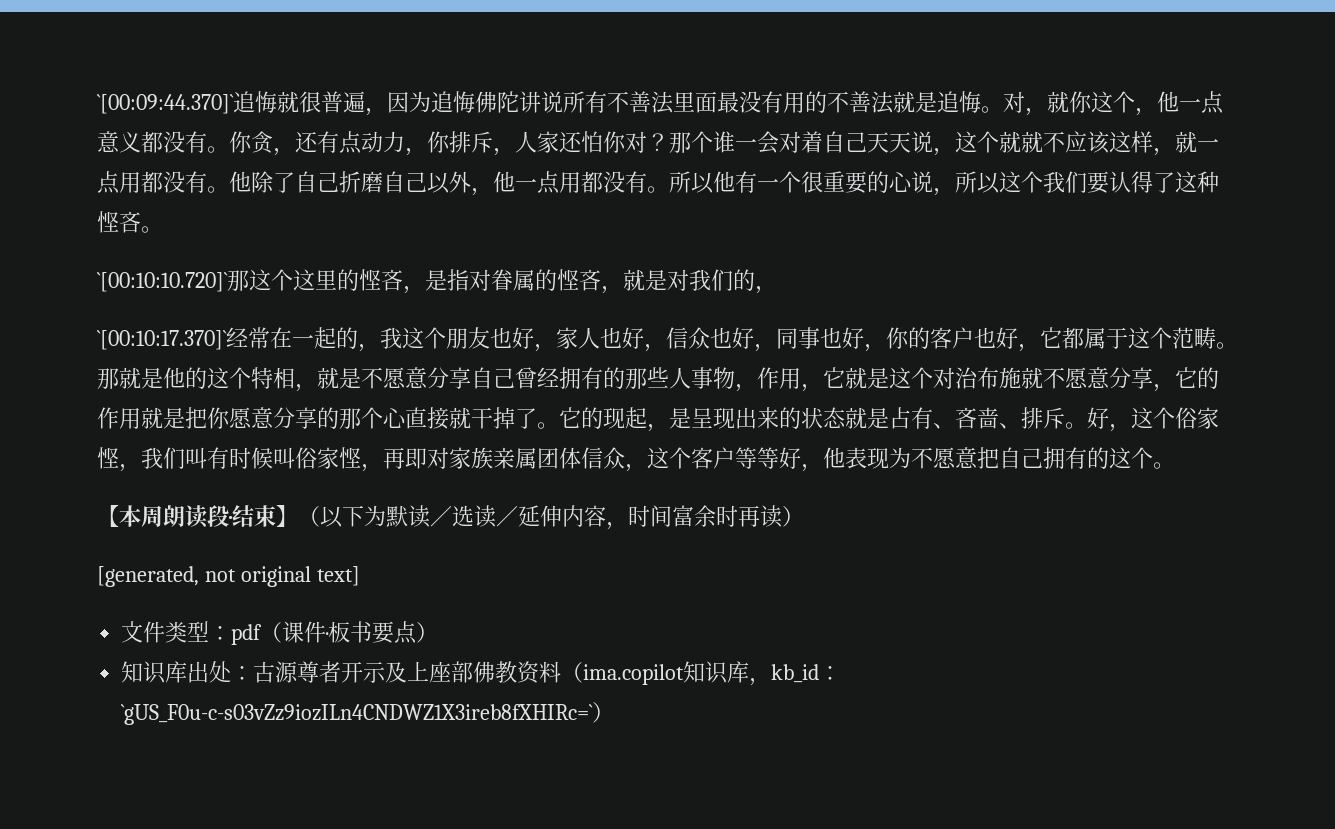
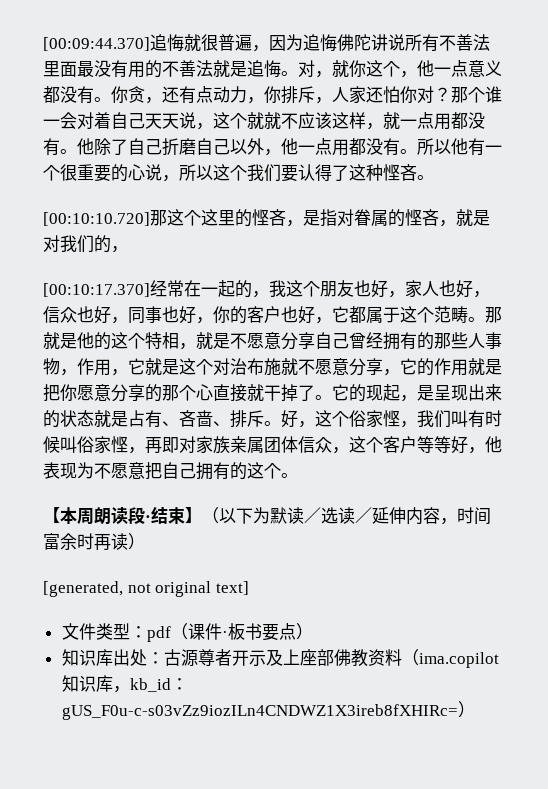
- `[00:09:44.370]`追悔就很普遍，因为追悔佛陀讲说所有不善法里面最没有用的不善法就是追悔。
+ [00:09:44.370]追悔就很普遍，因为追悔佛陀讲说所有不善法里面最没有用的不善法就是追悔。
- `[00:10:10.720]`那这个这里的悭吝，是指对眷属的悭吝，就是对我们的，
+ [00:10:10.720]那这个这里的悭吝，是指对眷属的悭吝，就是对我们的，
- `[00:10:17.370]`经常在一起的，我这个朋友也好，家人也好，信众也好，同事也好，你的客户也好，它都属于这个范畴。
+ [00:10:17.370]经常在一起的，我这个朋友也好，家人也好，信众也好，同事也好，你的客户也好，它都属于这个范畴。
- 知识库出处：古源尊者开示及上座部佛教资料（ima.copilot知识库，kb_id：`gUS_F0u-c-s03vZz9iozILn4CNDWZ1X3ireb8fXHIRc=`）
+ 知识库出处：古源尊者开示及上座部佛教资料（ima.copilot知识库，kb_id：gUS_F0u-c-s03vZz9iozILn4CNDWZ1X3ireb8fXHIRc=）

